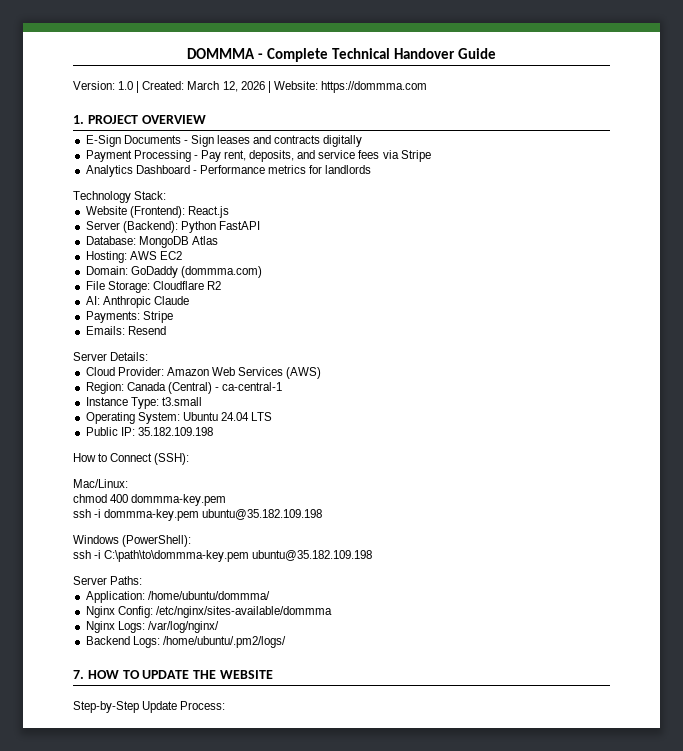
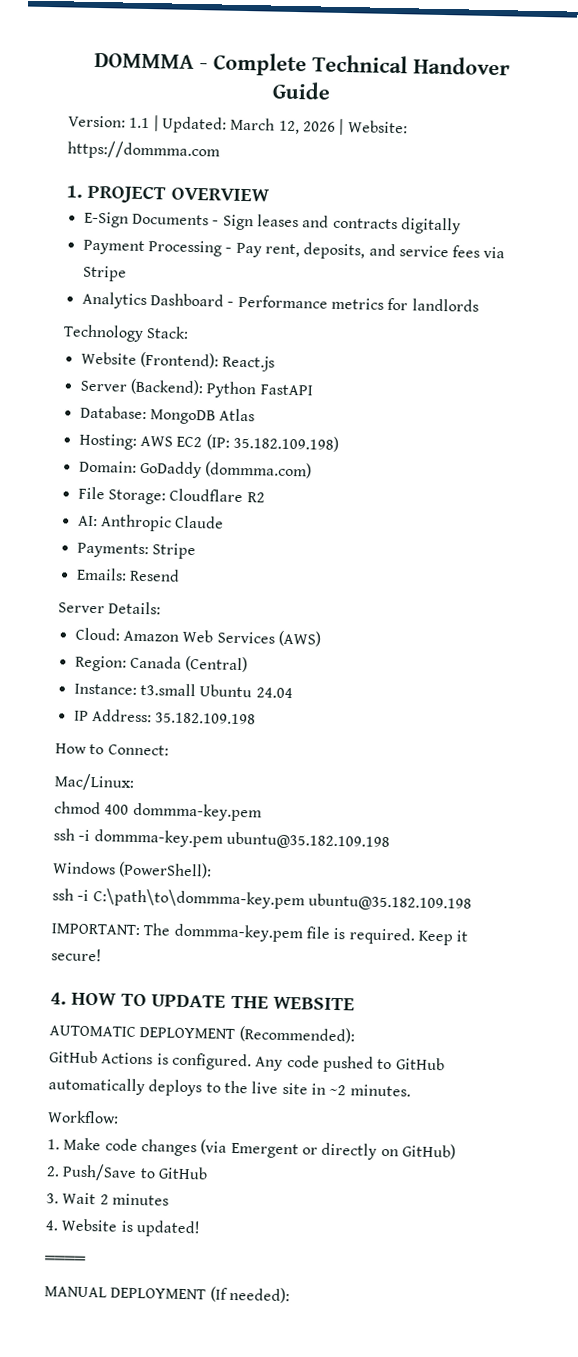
- Version: 1.0 | Created: March 12, 2026 | Website: https://dommma.com
+ Version: 1.1 | Updated: March 12, 2026 | Website: https://dommma.com
- Hosting: AWS EC2
+ Hosting: AWS EC2 (IP: 35.182.109.198)
- Cloud Provider: Amazon Web Services (AWS)
+ Cloud: Amazon Web Services (AWS)
- Region: Canada (Central) - ca-central-1
- Instance Type: t3.small
- Operating System: Ubuntu 24.04 LTS
- Public IP: 35.182.109.198
+ Region: Canada (Central)
+ Instance: t3.small Ubuntu 24.04
+ IP Address: 35.182.109.198
- How to Connect (SSH):
+ How to Connect:
- Server Paths:
- Application: /home/ubuntu/dommma/
- Nginx Config: /etc/nginx/sites-available/dommma
- Nginx Logs: /var/log/nginx/
- Backend Logs: /home/ubuntu/.pm2/logs/
- 7. HOW TO UPDATE THE WEBSITE
+ IMPORTANT: The dommma-key.pem file is required. Keep it secure!
+ 4. HOW TO UPDATE THE WEBSITE
- Step-by-Step Update Process:
+ AUTOMATIC DEPLOYMENT (Recommended):
+ GitHub Actions is configured. Any code pushed to GitHub automatically deploys to the live site in ~2 minutes.
+ Workflow:
+ 1. Make code changes (via Emergent or directly on GitHub)
+ 2. Push/Save to GitHub
+ 3. Wait 2 minutes
+ 4. Website is updated!
+ ════
+ MANUAL DEPLOYMENT (If needed):

